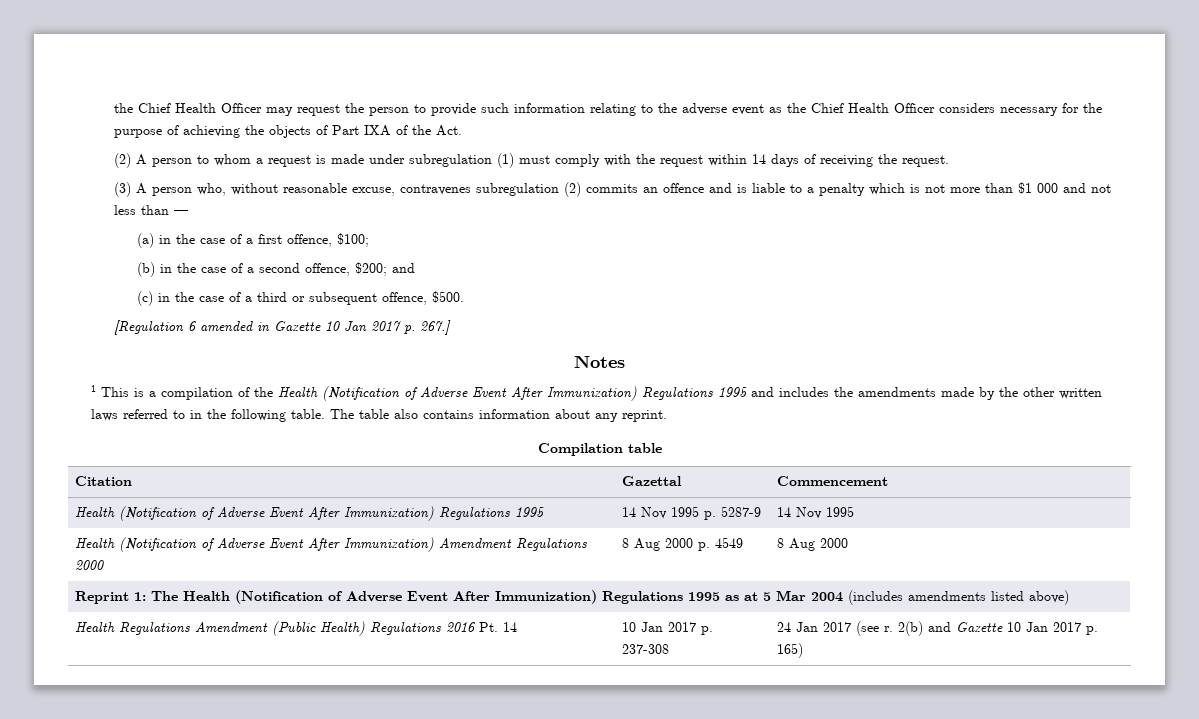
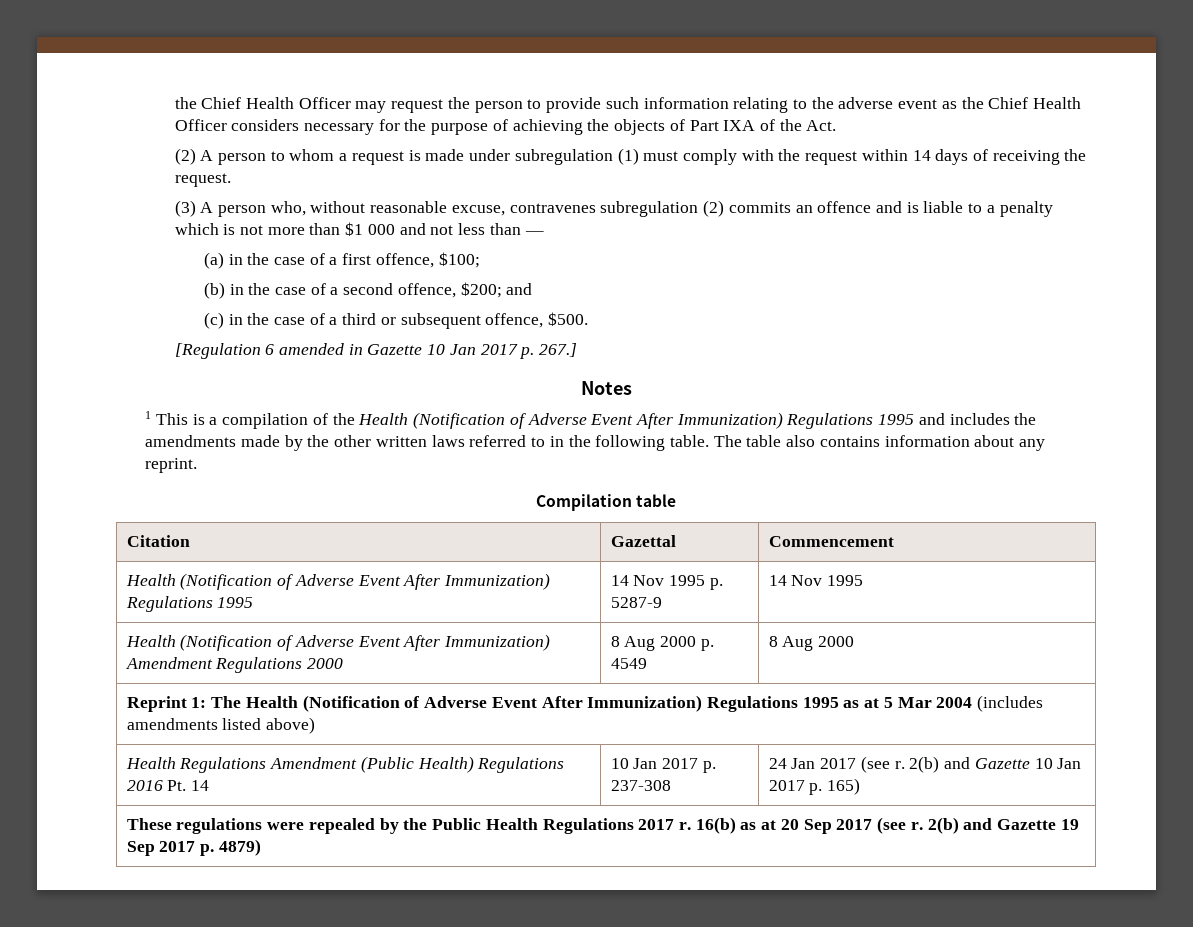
+ These regulations were repealed by the Public Health Regulations 2017 r. 16(b) as at 20 Sep 2017 (see r. 2(b) and Gazette 19 Sep 2017 p. 4879)

